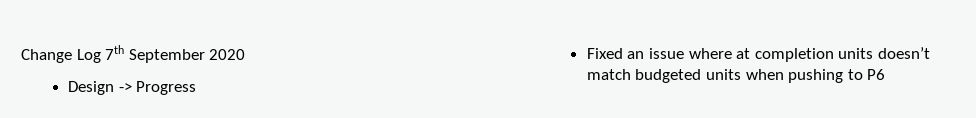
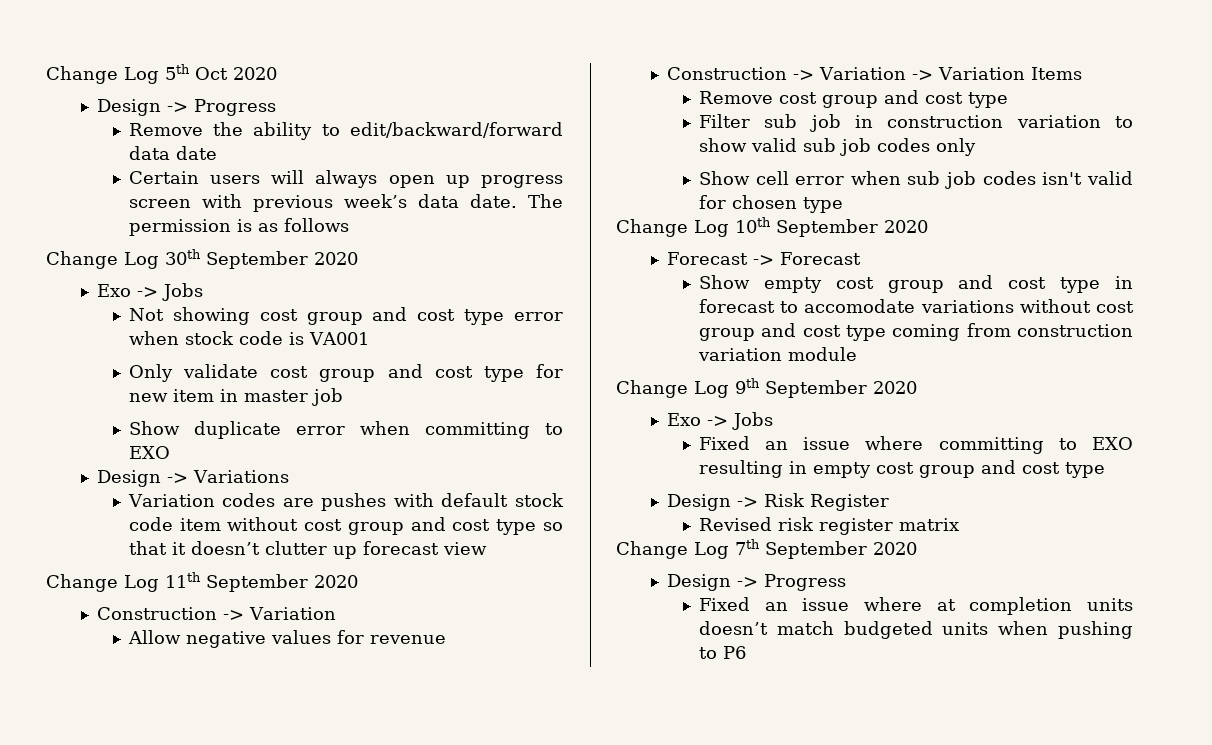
+ Change Log 5th Oct 2020
+ Design -> Progress
+ Remove the ability to edit/backward/forward data date
+ Certain users will always open up progress screen with previous week’s data date. The permission is as follows
+ Change Log 30th September 2020
+ Exo -> Jobs
+ Not showing cost group and cost type error when stock code is VA001
+ Only validate cost group and cost type for new item in master job
+ Show duplicate error when committing to EXO
+ Design -> Variations
+ Variation codes are pushes with default stock code item without cost group and cost type so that it doesn’t clutter up forecast view
+ Change Log 11th September 2020
+ Construction -> Variation
+ Allow negative values for revenue
+ Construction -> Variation -> Variation Items
+ Remove cost group and cost type
+ Filter sub job in construction variation to show valid sub job codes only
+ Show cell error when sub job codes isn't valid for chosen type
+ Change Log 10th September 2020
+ Forecast -> Forecast
+ Show empty cost group and cost type in forecast to accomodate variations without cost group and cost type coming from construction variation module
+ Change Log 9th September 2020
+ Exo -> Jobs
+ Fixed an issue where committing to EXO resulting in empty cost group and cost type
+ Design -> Risk Register
+ Revised risk register matrix

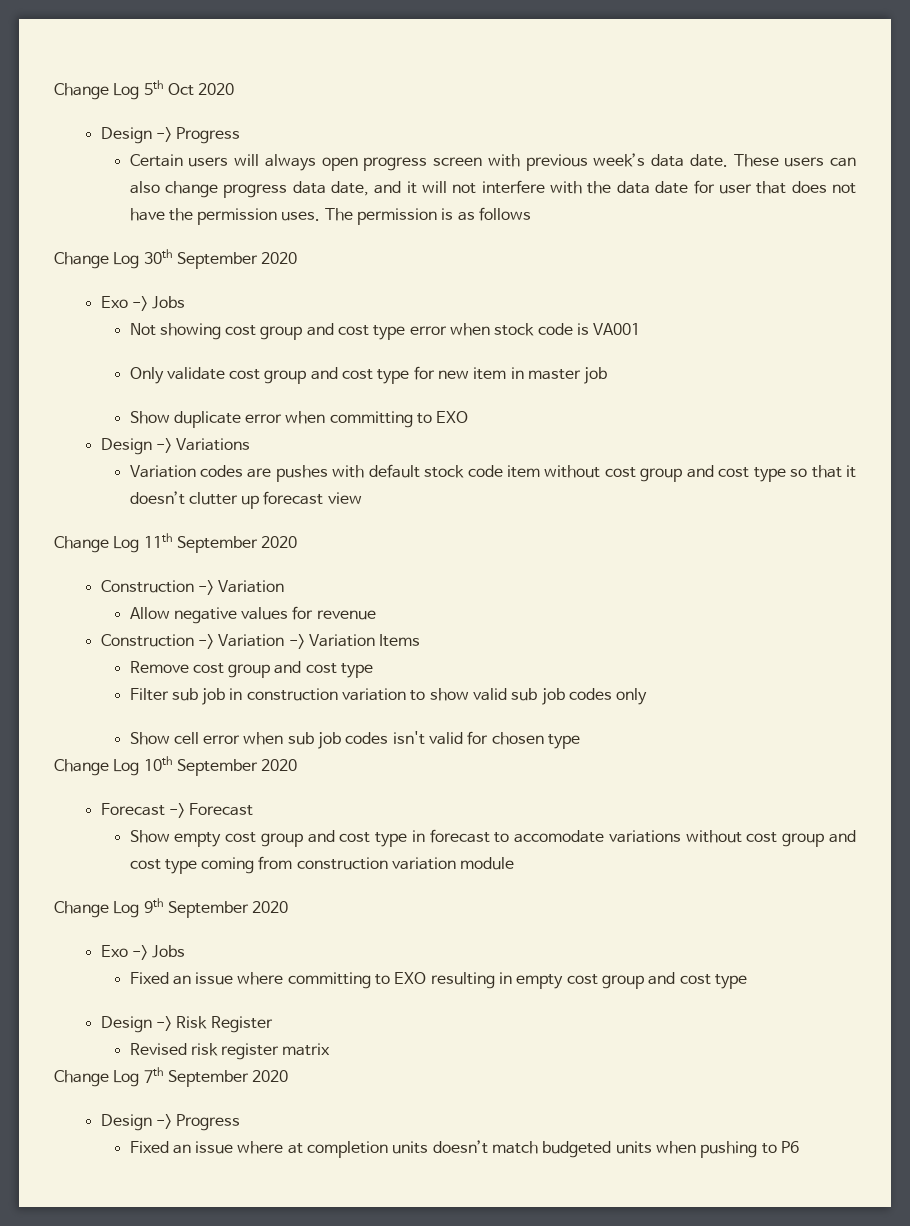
- Remove the ability to edit/backward/forward data date
- Certain users will always open up progress screen with previous week’s data date.
+ Certain users will always open progress screen with previous week’s data date.
+ These users can also change progress data date, and it will not interfere with the data date for user that does not have the permission uses.

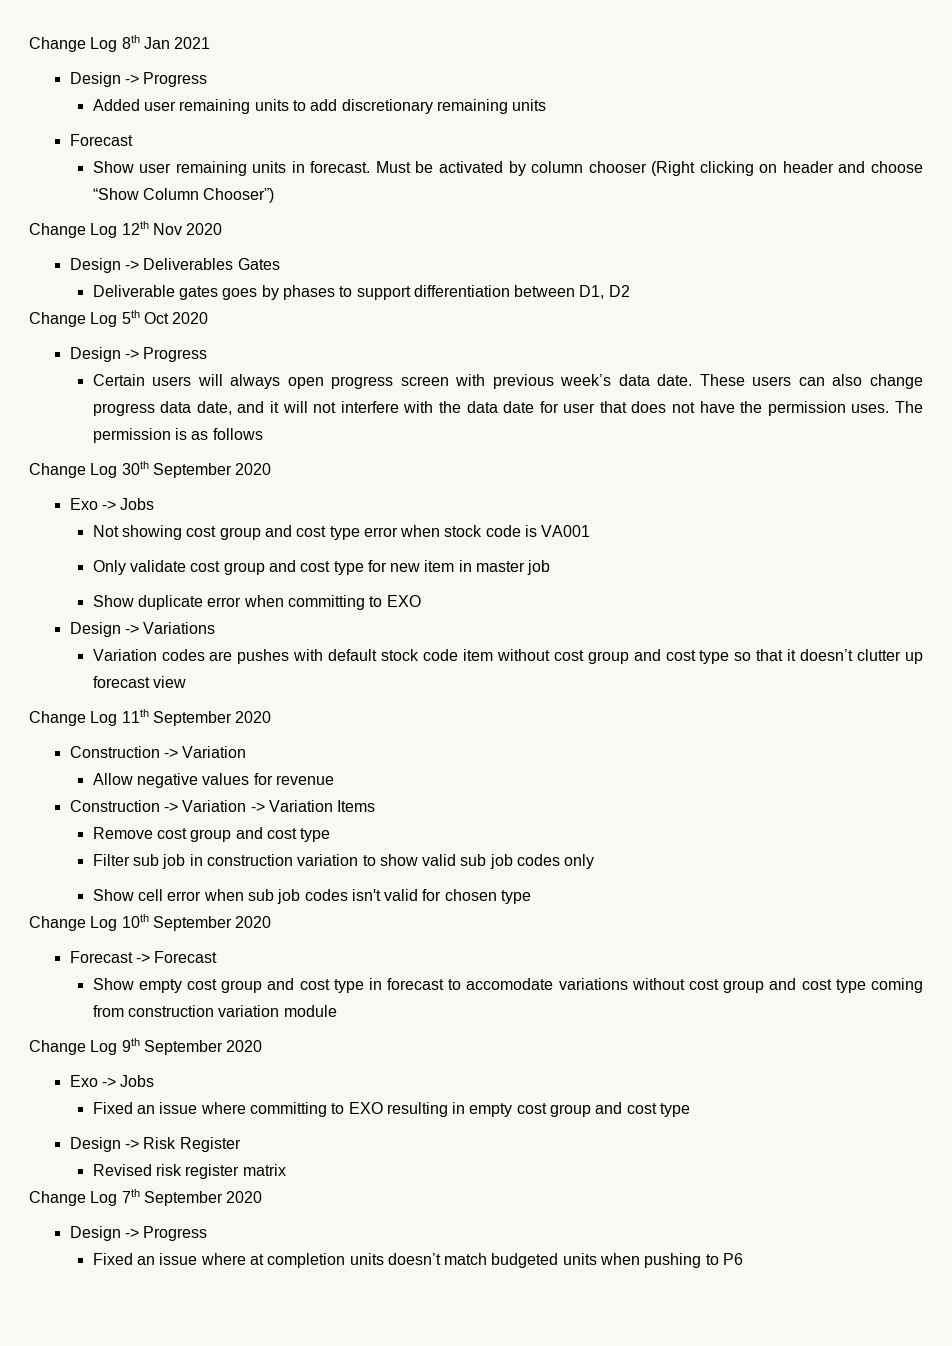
+ Change Log 8th Jan 2021
+ Design -> Progress
+ Added user remaining units to add discretionary remaining units
+ Forecast
+ Show user remaining units in forecast. Must be activated by column chooser (Right clicking on header and choose “Show Column Chooser”)
+ Change Log 12th Nov 2020
+ Design -> Deliverables Gates
+ Deliverable gates goes by phases to support differentiation between D1, D2

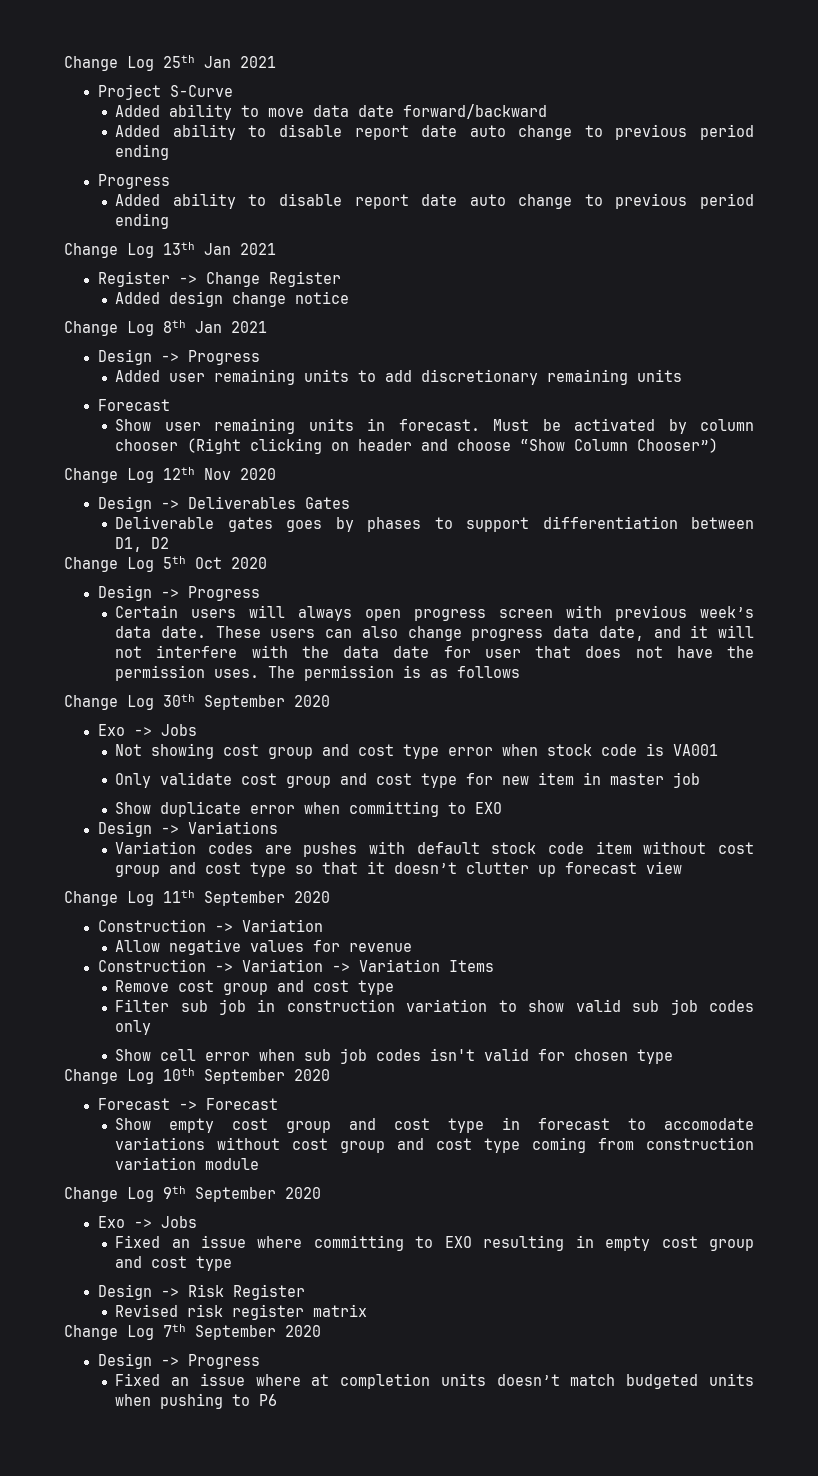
+ Change Log 25th Jan 2021
+ Project S-Curve
+ Added ability to move data date forward/backward
+ Added ability to disable report date auto change to previous period ending
+ Progress
+ Added ability to disable report date auto change to previous period ending
+ Change Log 13th Jan 2021
+ Register -> Change Register
+ Added design change notice

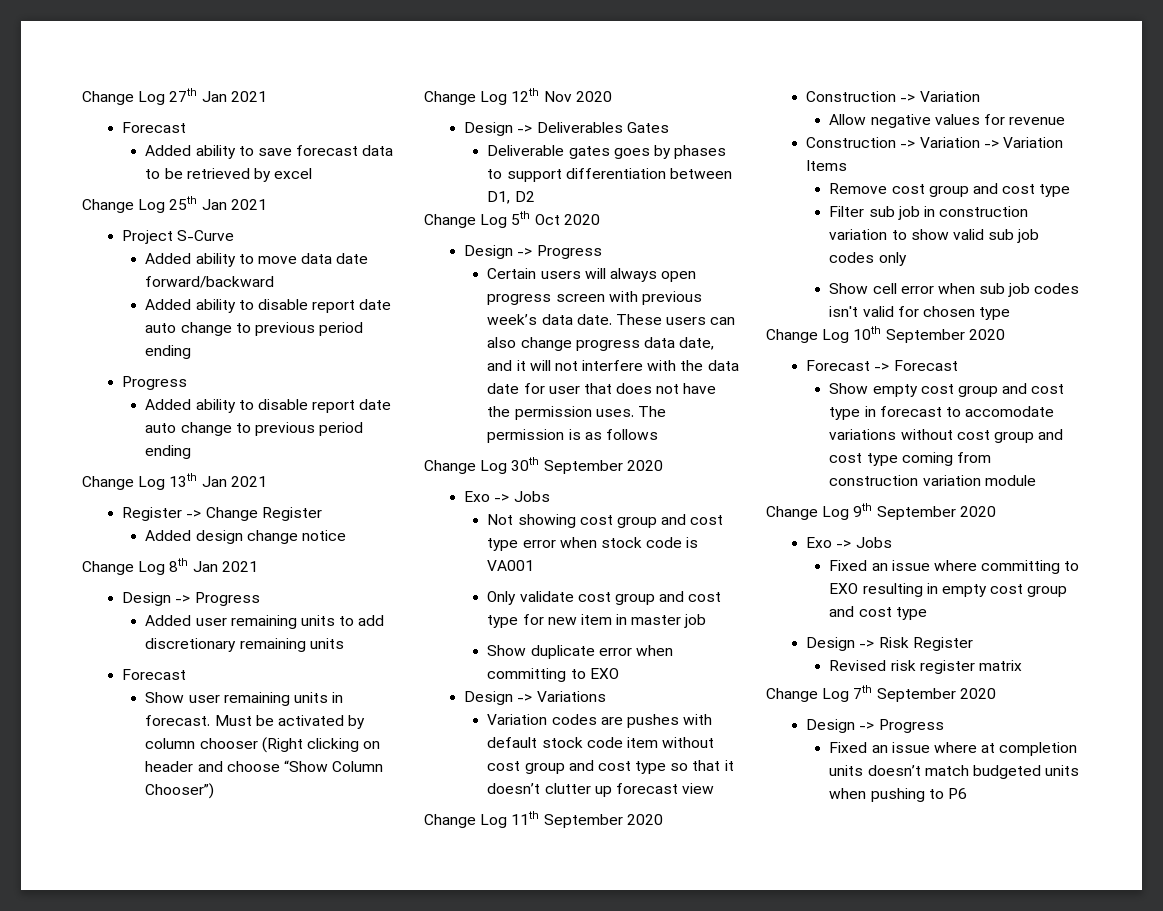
+ Change Log 27th Jan 2021
+ Forecast
+ Added ability to save forecast data to be retrieved by excel

